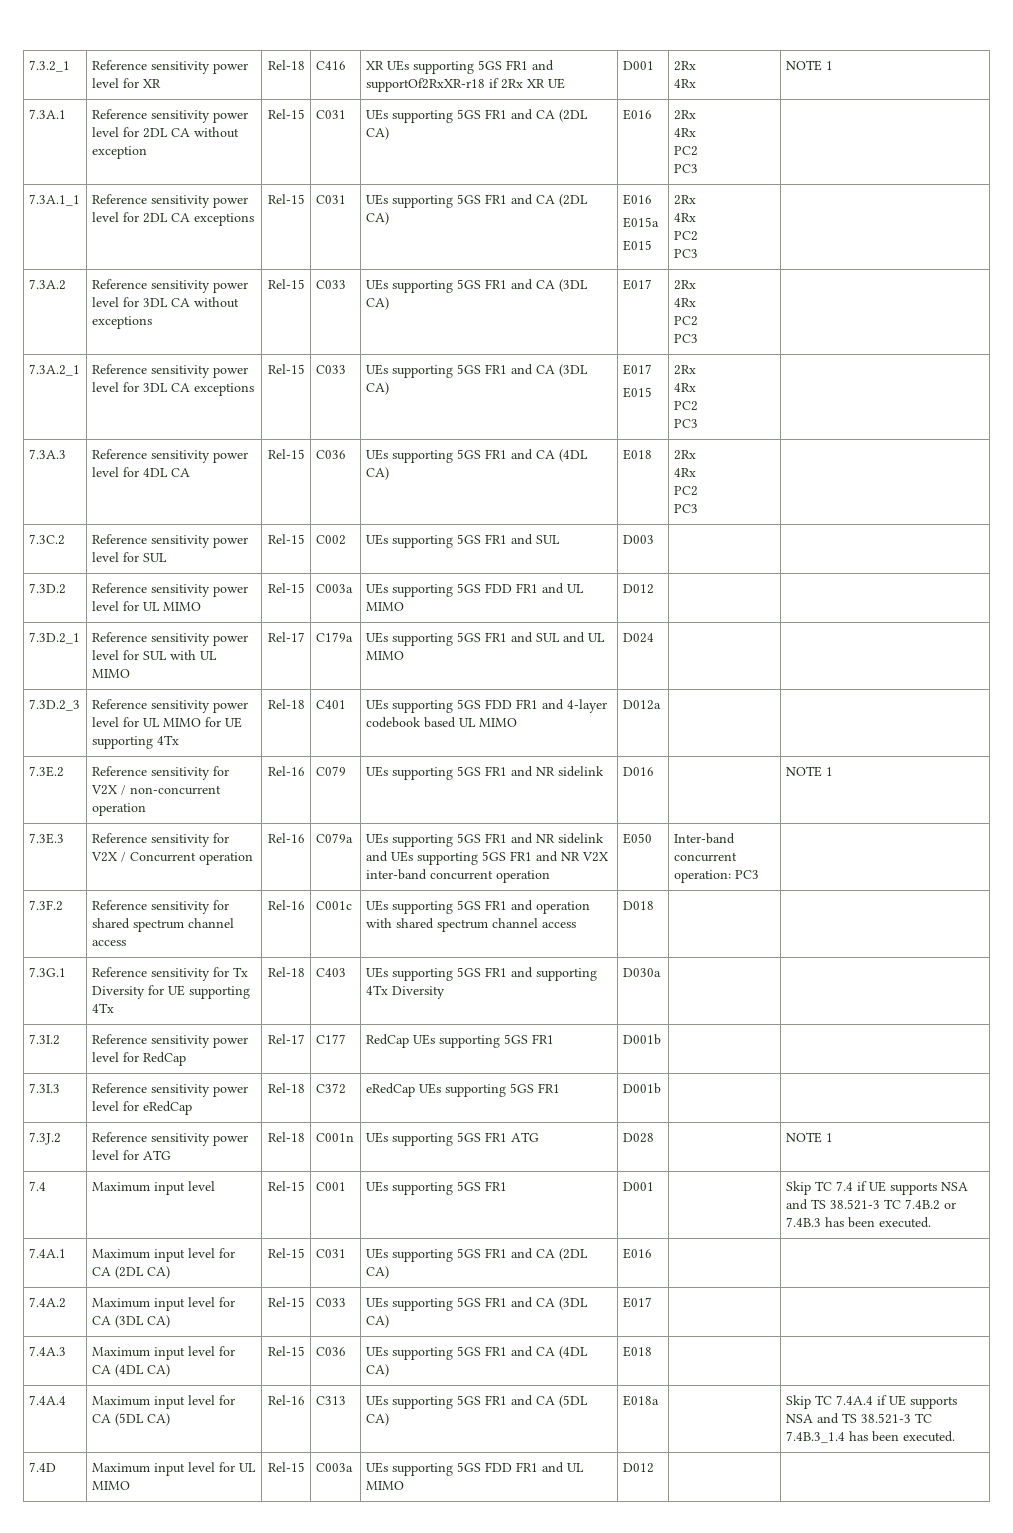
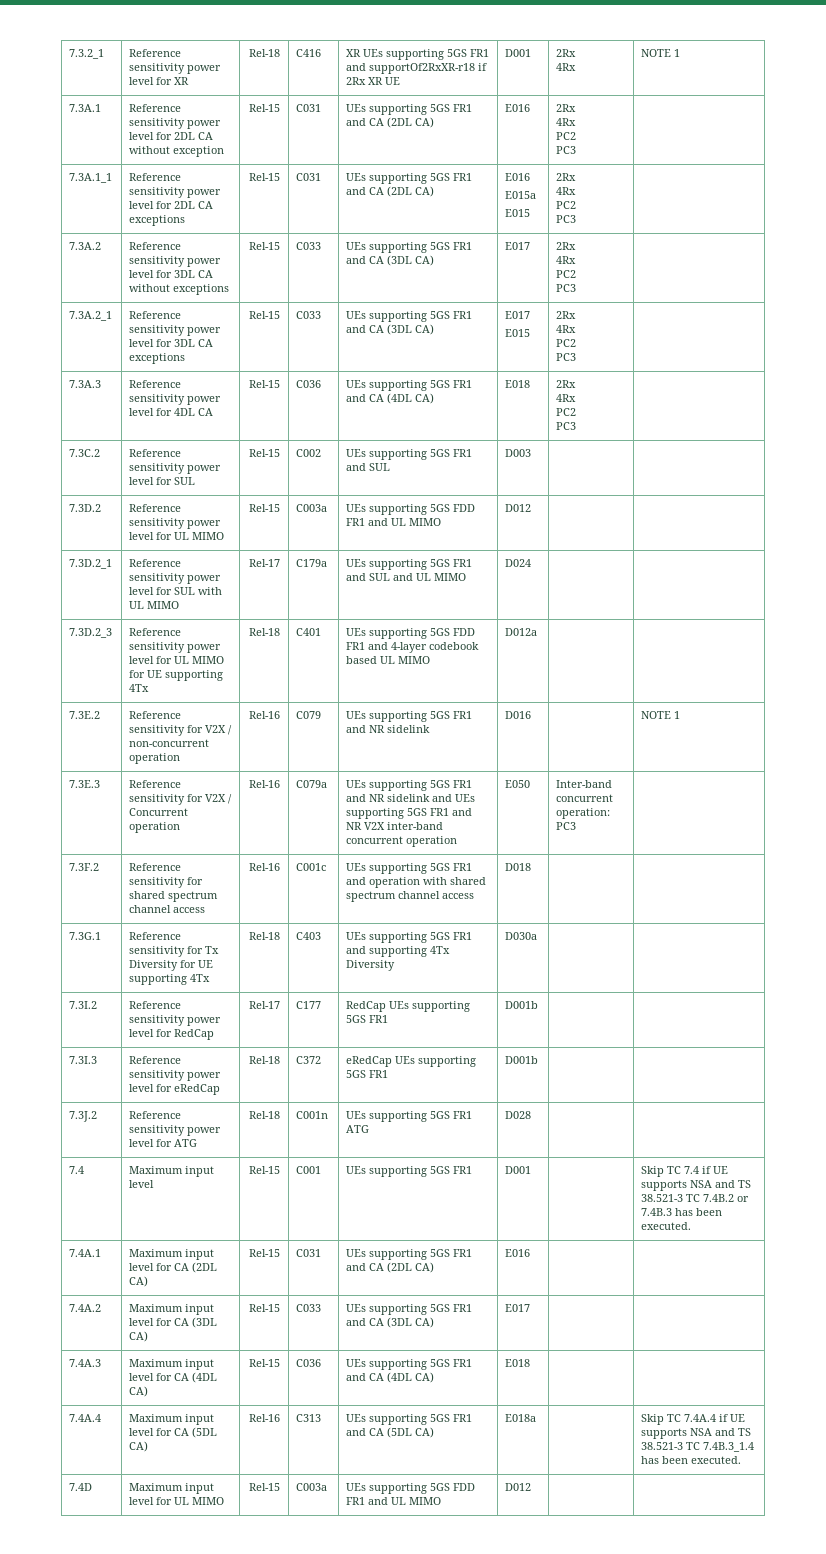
- 7.3J.2 | Reference sensitivity power level for ATG | Rel-18 | C001n | UEs supporting 5GS FR1 ATG | D028 | | NOTE 1
+ 7.3J.2 | Reference sensitivity power level for ATG | Rel-18 | C001n | UEs supporting 5GS FR1 ATG | D028 | |

